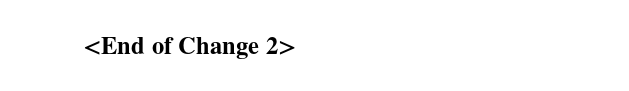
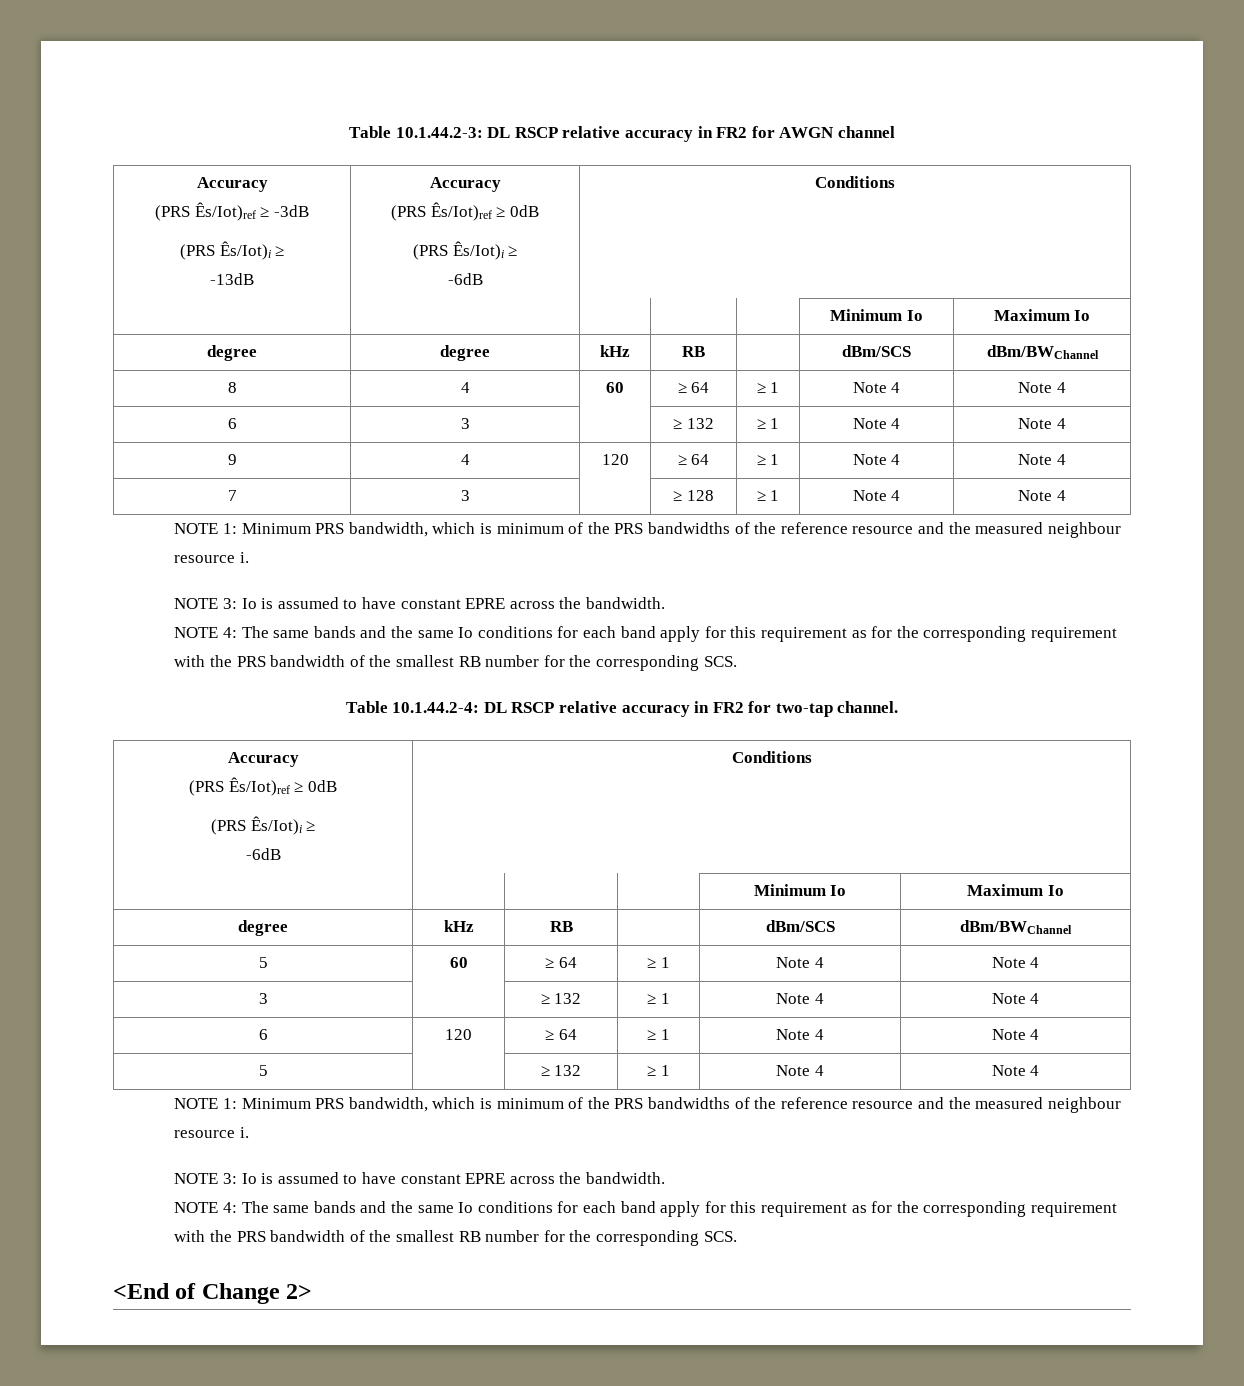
+ Table 10.1.44.2-3: DL RSCP relative accuracy in FR2 for AWGN channel
+ Accuracy
+ (PRS Ês/Iot)ref ≥ -3dB
+ (PRS Ês/Iot)i ≥
+ -13dB | Accuracy
+ (PRS Ês/Iot)ref ≥ 0dB
+ (PRS Ês/Iot)i ≥
+ -6dB | Conditions
+ | | | | | Minimum Io | Maximum Io
+ degree | degree | kHz | RB | | dBm/SCS | dBm/BWChannel
+ 8 | 4 | 60 | ≥ 64 | ≥ 1 | Note 4 | Note 4
+ 6 | 3 | | ≥ 132 | ≥ 1 | Note 4 | Note 4
+ 9 | 4 | 120 | ≥ 64 | ≥ 1 | Note 4 | Note 4
+ 7 | 3 | | ≥ 128 | ≥ 1 | Note 4 | Note 4
+ NOTE 1: Minimum PRS bandwidth, which is minimum of the PRS bandwidths of the reference resource and the measured neighbour resource i.
+ NOTE 3: Io is assumed to have constant EPRE across the bandwidth.
+ NOTE 4: The same bands and the same Io conditions for each band apply for this requirement as for the corresponding requirement with the PRS bandwidth of the smallest RB number for the corresponding SCS.
+ Table 10.1.44.2-4: DL RSCP relative accuracy in FR2 for two-tap channel.
+ Accuracy
+ (PRS Ês/Iot)ref ≥ 0dB
+ (PRS Ês/Iot)i ≥
+ -6dB | Conditions
+ | | | | Minimum Io | Maximum Io
+ degree | kHz | RB | | dBm/SCS | dBm/BWChannel
+ 5 | 60 | ≥ 64 | ≥ 1 | Note 4 | Note 4
+ 3 | | ≥ 132 | ≥ 1 | Note 4 | Note 4
+ 6 | 120 | ≥ 64 | ≥ 1 | Note 4 | Note 4
+ 5 | | ≥ 132 | ≥ 1 | Note 4 | Note 4
+ NOTE 1: Minimum PRS bandwidth, which is minimum of the PRS bandwidths of the reference resource and the measured neighbour resource i.
+ NOTE 3: Io is assumed to have constant EPRE across the bandwidth.
+ NOTE 4: The same bands and the same Io conditions for each band apply for this requirement as for the corresponding requirement with the PRS bandwidth of the smallest RB number for the corresponding SCS.

